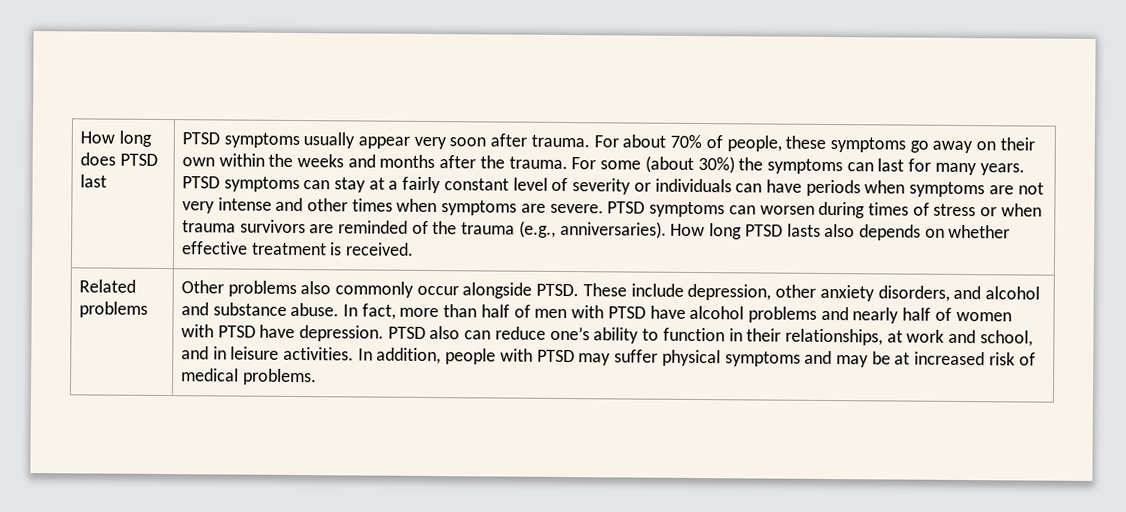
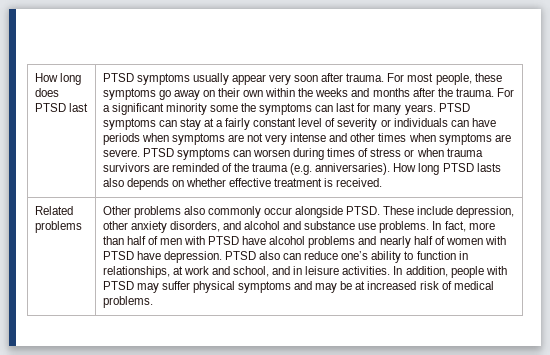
- For about 70% of people, these symptoms go away on their own within the weeks and months after the trauma.
+ For most people, these symptoms go away on their own within the weeks and months after the trauma.
- For some (about 30%) the symptoms can last for many years.
+ For a significant minority some the symptoms can last for many years.
- PTSD symptoms can worsen during times of stress or when trauma survivors are reminded of the trauma (e.g., anniversaries).
+ PTSD symptoms can worsen during times of stress or when trauma survivors are reminded of the trauma (e.g. anniversaries).
- These include depression, other anxiety disorders, and alcohol and substance abuse.
+ These include depression, other anxiety disorders, and alcohol and substance use problems.
- PTSD also can reduce one’s ability to function in their relationships, at work and school, and in leisure activities.
+ PTSD also can reduce one’s ability to function in relationships, at work and school, and in leisure activities.

